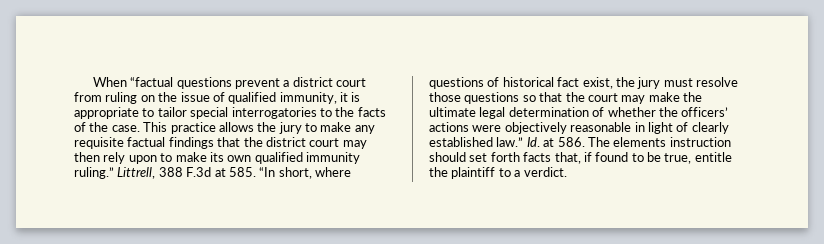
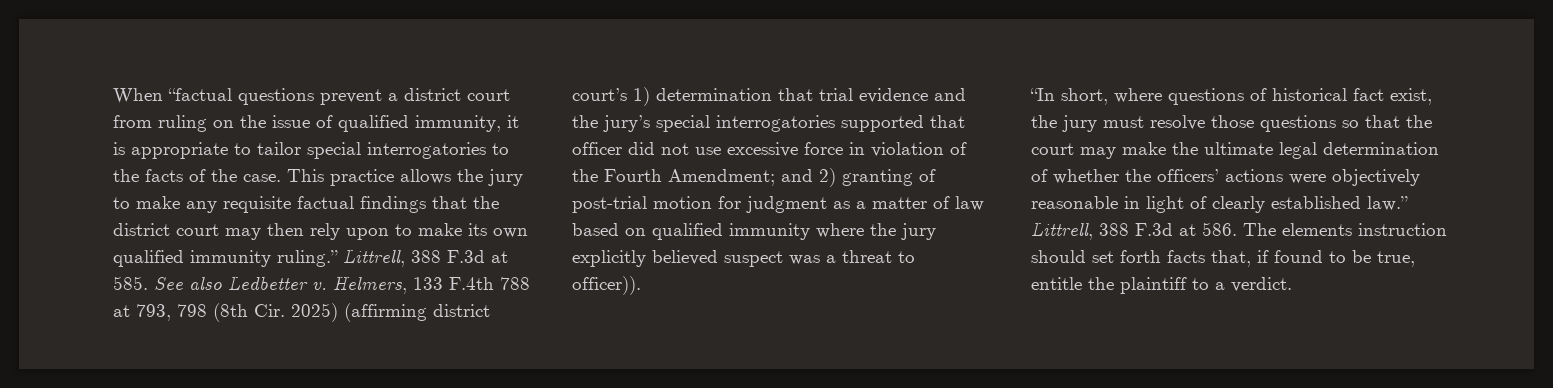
- Littrell, 388 F.3d at 585. “In short, where questions of historical fact exist, the jury must resolve those questions so that the court may make the ultimate legal determination of whether the officers’ actions were objectively reasonable in light of clearly established law.”
+ Littrell, 388 F.3d at 585. See also Ledbetter v. Helmers, 133 F.4th 788 at 793, 798 (8th Cir. 2025) (affirming district court’s 1) determination that trial evidence and the jury’s special interrogatories supported that officer did not use excessive force in violation of the Fourth Amendment; and 2) granting of post-trial motion for judgment as a matter of law based on qualified immunity where the jury explicitly believed suspect was a threat to officer)).
+ “In short, where questions of historical fact exist, the jury must resolve those questions so that the court may make the ultimate legal determination of whether the officers’ actions were objectively reasonable in light of clearly established law.”
- Id. at 586. The elements instruction should set forth facts that, if found to be true, entitle the plaintiff to a verdict.
+ Littrell, 388 F.3d at 586. The elements instruction should set forth facts that, if found to be true, entitle the plaintiff to a verdict.

